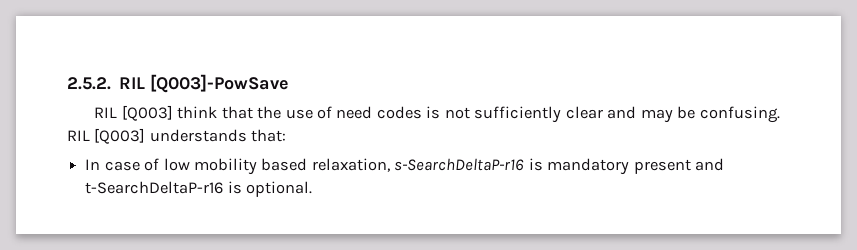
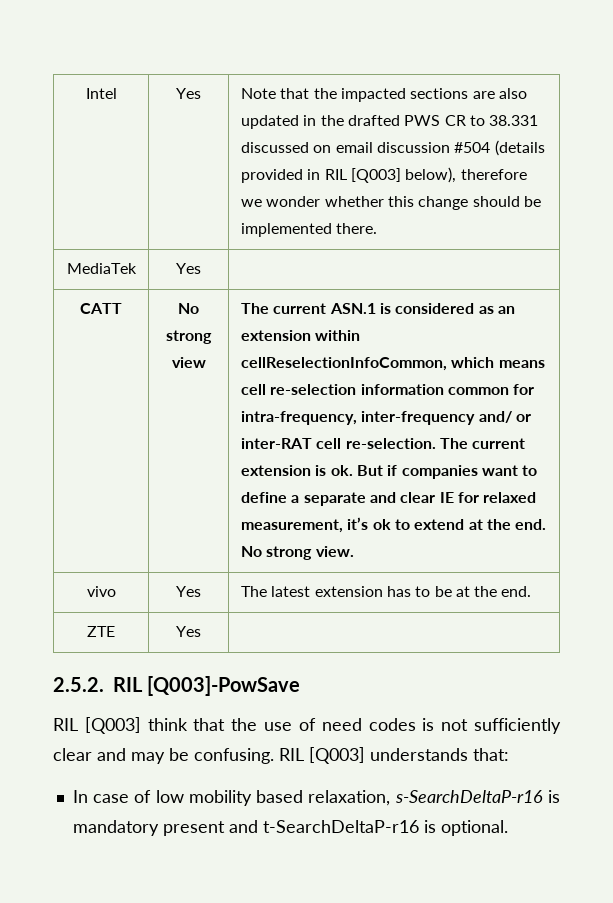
+ Intel | Yes | Note that the impacted sections are also updated in the drafted PWS CR to 38.331 discussed on email discussion #504 (details provided in RIL [Q003] below), therefore we wonder whether this change should be implemented there.
+ MediaTek | Yes |
+ CATT | No strong view | The current ASN.1 is considered as an extension within cellReselectionInfoCommon, which means cell re-selection information common for intra-frequency, inter-frequency and/ or inter-RAT cell re-selection. The current extension is ok. But if companies want to define a separate and clear IE for relaxed measurement, it’s ok to extend at the end. No strong view.
+ vivo | Yes | The latest extension has to be at the end.
+ ZTE | Yes |

